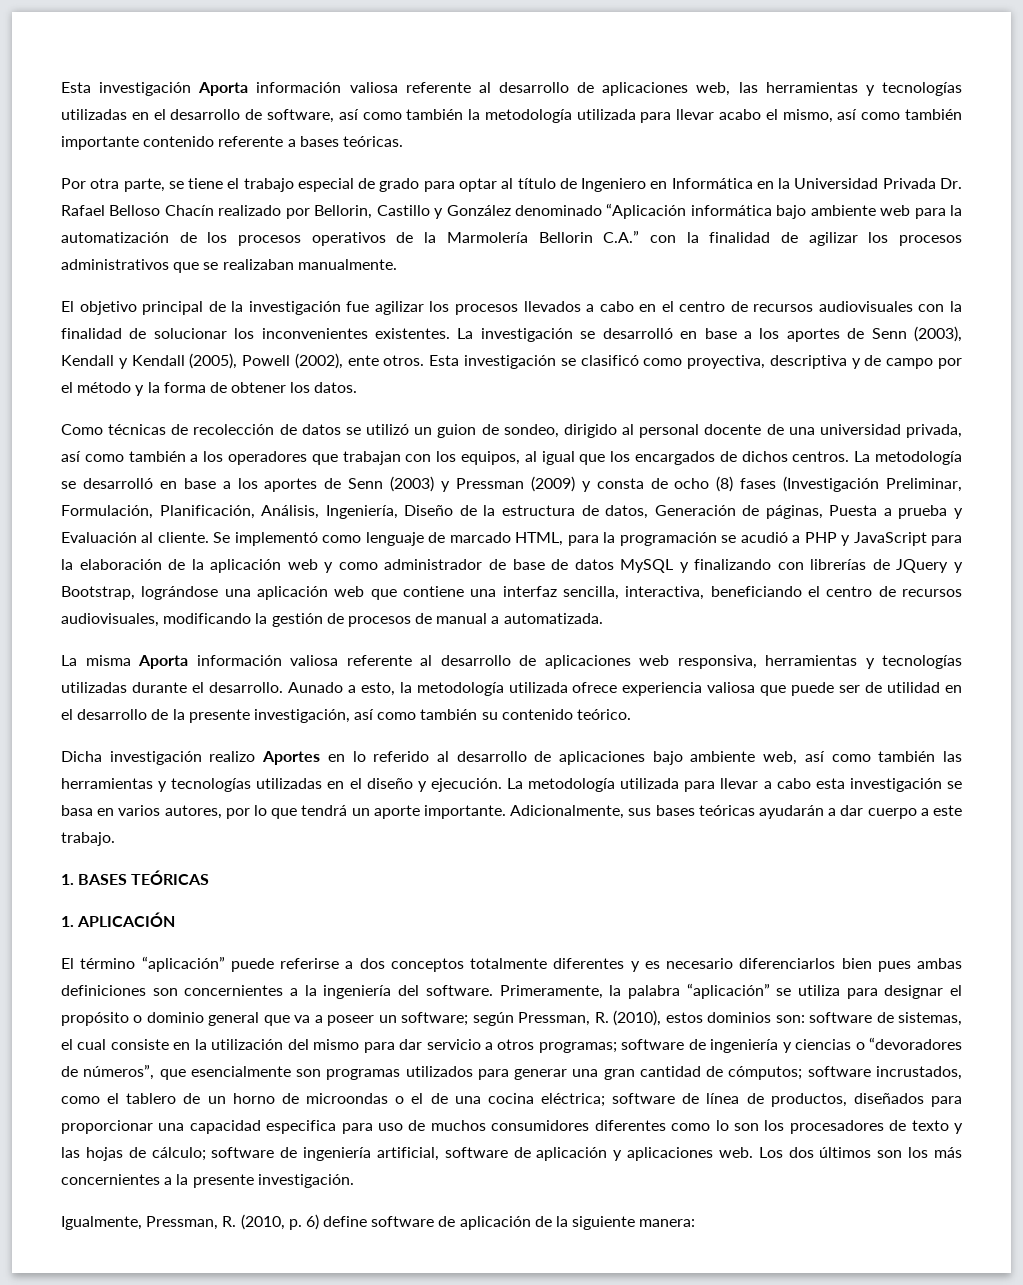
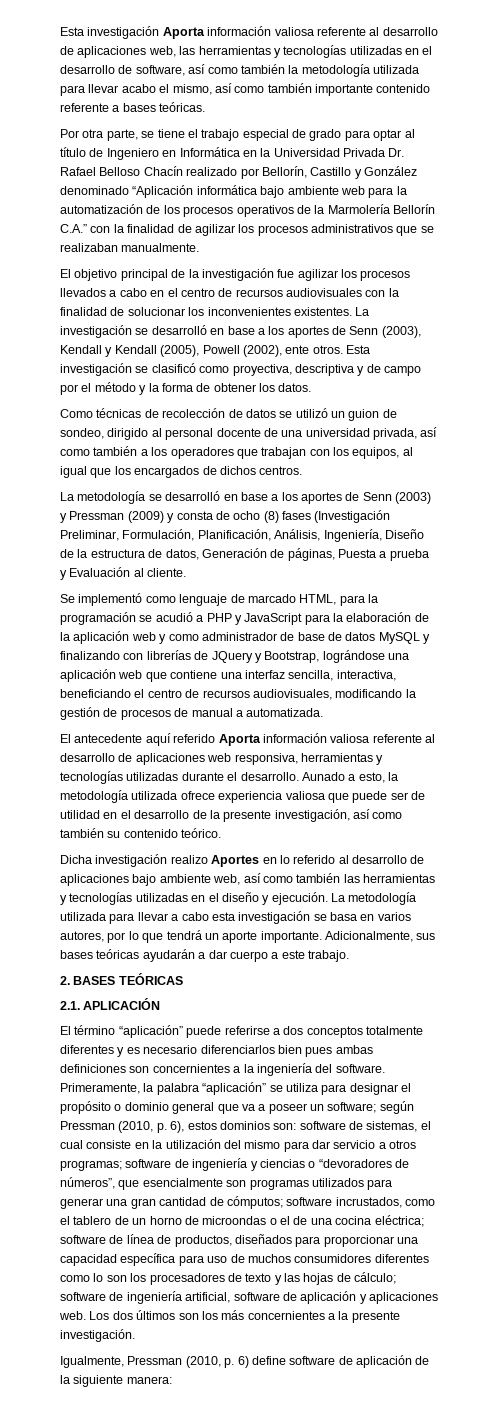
- Por otra parte, se tiene el trabajo especial de grado para optar al título de Ingeniero en Informática en la Universidad Privada Dr. Rafael Belloso Chacín realizado por Bellorin, Castillo y González denominado “Aplicación informática bajo ambiente web para la automatización de los procesos operativos de la Marmolería Bellorin C.A.” con la finalidad de agilizar los procesos administrativos que se realizaban manualmente.
+ Por otra parte, se tiene el trabajo especial de grado para optar al título de Ingeniero en Informática en la Universidad Privada Dr. Rafael Belloso Chacín realizado por Bellorín, Castillo y González denominado “Aplicación informática bajo ambiente web para la automatización de los procesos operativos de la Marmolería Bellorín C.A.” con la finalidad de agilizar los procesos administrativos que se realizaban manualmente.
- Como técnicas de recolección de datos se utilizó un guion de sondeo, dirigido al personal docente de una universidad privada, así como también a los operadores que trabajan con los equipos, al igual que los encargados de dichos centros. La metodología se desarrolló en base a los aportes de Senn (2003) y Pressman (2009) y consta de ocho (8) fases (Investigación Preliminar, Formulación, Planificación, Análisis, Ingeniería, Diseño de la estructura de datos, Generación de páginas, Puesta a prueba y Evaluación al cliente. Se implementó como lenguaje de marcado HTML, para la programación se acudió a PHP y JavaScript para la elaboración de la aplicación web y como administrador de base de datos MySQL y finalizando con librerías de JQuery y Bootstrap, lográndose una aplicación web que contiene una interfaz sencilla, interactiva, beneficiando el centro de recursos audiovisuales, modificando la gestión de procesos de manual a automatizada.
+ Como técnicas de recolección de datos se utilizó un guion de sondeo, dirigido al personal docente de una universidad privada, así como también a los operadores que trabajan con los equipos, al igual que los encargados de dichos centros.
+ La metodología se desarrolló en base a los aportes de Senn (2003) y Pressman (2009) y consta de ocho (8) fases (Investigación Preliminar, Formulación, Planificación, Análisis, Ingeniería, Diseño de la estructura de datos, Generación de páginas, Puesta a prueba y Evaluación al cliente.
+ Se implementó como lenguaje de marcado HTML, para la programación se acudió a PHP y JavaScript para la elaboración de la aplicación web y como administrador de base de datos MySQL y finalizando con librerías de JQuery y Bootstrap, lográndose una aplicación web que contiene una interfaz sencilla, interactiva, beneficiando el centro de recursos audiovisuales, modificando la gestión de procesos de manual a automatizada.
- La misma Aporta información valiosa referente al desarrollo de aplicaciones web responsiva, herramientas y tecnologías utilizadas durante el desarrollo.
+ El antecedente aquí referido Aporta información valiosa referente al desarrollo de aplicaciones web responsiva, herramientas y tecnologías utilizadas durante el desarrollo.
- 1. BASES TEÓRICAS
+ 2. BASES TEÓRICAS
- 1. APLICACIÓN
+ 2.1. APLICACIÓN
- según Pressman, R. (2010), estos dominios son:
+ según Pressman (2010, p. 6), estos dominios son:
- software de línea de productos, diseñados para proporcionar una capacidad especifica para uso de muchos consumidores diferentes como lo son los procesadores de texto y las hojas de cálculo;
+ software de línea de productos, diseñados para proporcionar una capacidad específica para uso de muchos consumidores diferentes como lo son los procesadores de texto y las hojas de cálculo;
- Igualmente, Pressman, R. (2010, p. 6) define software de aplicación de la siguiente manera:
+ Igualmente, Pressman (2010, p. 6) define software de aplicación de la siguiente manera:

